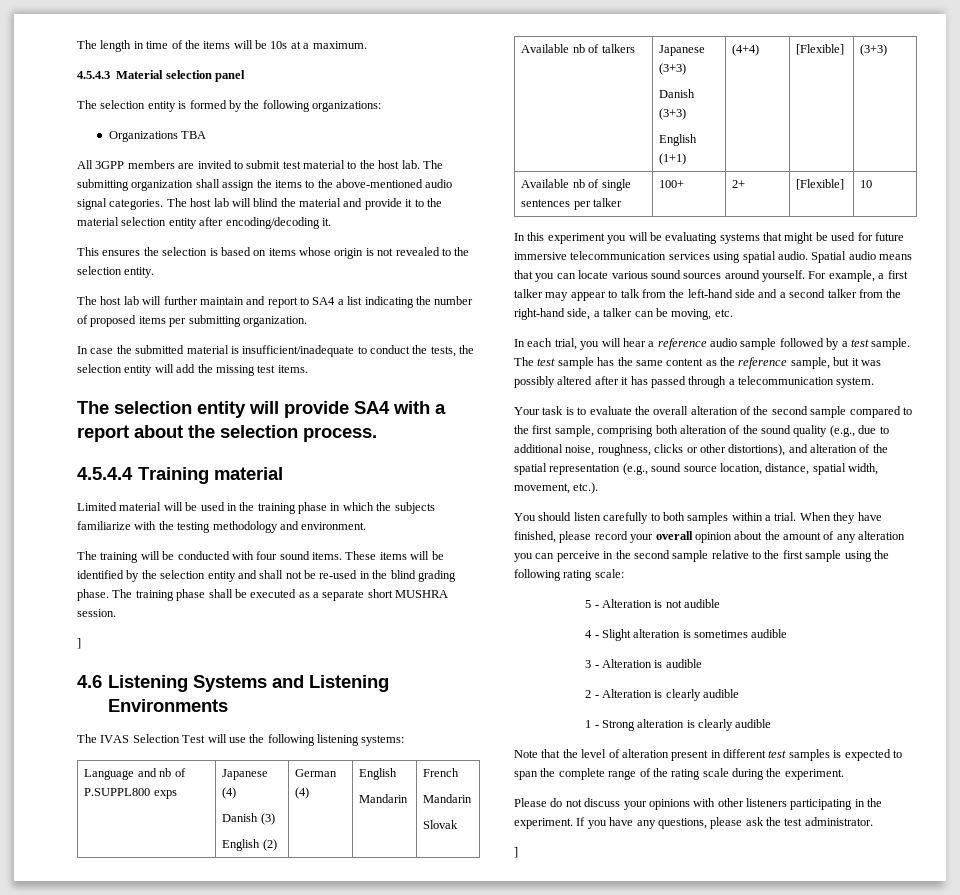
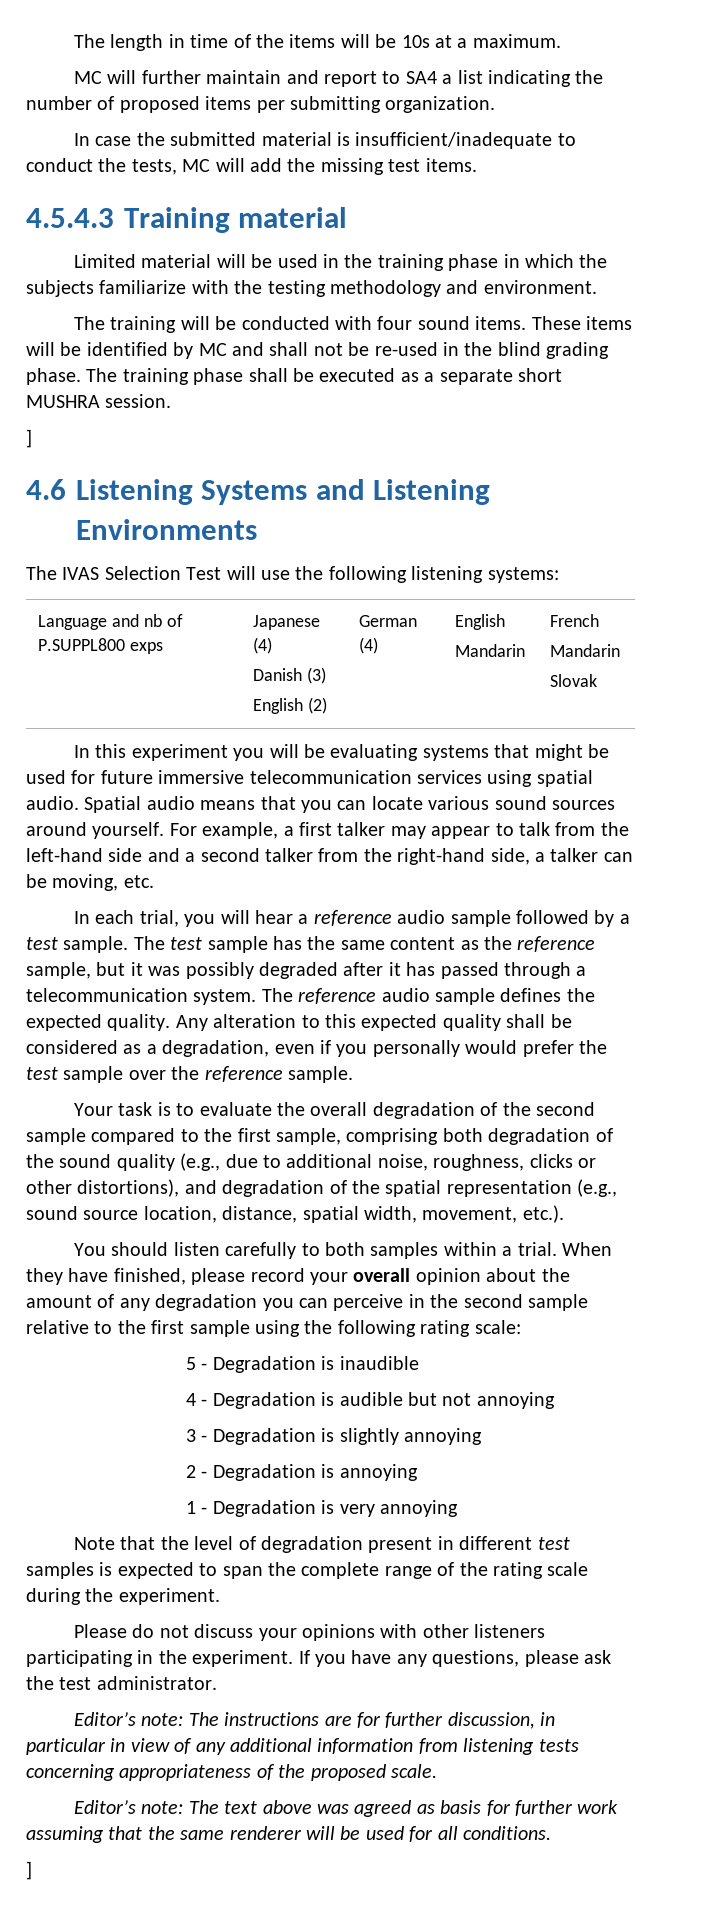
- 4.5.4.3 Material selection panel
- The selection entity is formed by the following organizations:
- Organizations TBA
- All 3GPP members are invited to submit test material to the host lab. The submitting organization shall assign the items to the above-mentioned audio signal categories. The host lab will blind the material and provide it to the material selection entity after encoding/decoding it.
- This ensures the selection is based on items whose origin is not revealed to the selection entity.
- The host lab will further maintain and report to SA4 a list indicating the number of proposed items per submitting organization.
+ MC will further maintain and report to SA4 a list indicating the number of proposed items per submitting organization.
- In case the submitted material is insufficient/inadequate to conduct the tests, the selection entity will add the missing test items.
+ In case the submitted material is insufficient/inadequate to conduct the tests, MC will add the missing test items.
- The selection entity will provide SA4 with a report about the selection process.
- 4.5.4.4 Training material
+ 4.5.4.3 Training material
- These items will be identified by the selection entity and shall not be re-used in the blind grading phase.
+ These items will be identified by MC and shall not be re-used in the blind grading phase.
- Available nb of talkers | Japanese (3+3)
- Danish (3+3)
- English (1+1) | (4+4) | [Flexible] | (3+3)
- Available nb of single sentences per talker | 100+ | 2+ | [Flexible] | 10
- The test sample has the same content as the reference sample, but it was possibly altered after it has passed through a telecommunication system.
+ The test sample has the same content as the reference sample, but it was possibly degraded after it has passed through a telecommunication system. The reference audio sample defines the expected quality. Any alteration to this expected quality shall be considered as a degradation, even if you personally would prefer the test sample over the reference sample.
- Your task is to evaluate the overall alteration of the second sample compared to the first sample, comprising both alteration of the sound quality (e.g., due to additional noise, roughness, clicks or other distortions), and alteration of the spatial representation (e.g., sound source location, distance, spatial width, movement, etc.).
+ Your task is to evaluate the overall degradation of the second sample compared to the first sample, comprising both degradation of the sound quality (e.g., due to additional noise, roughness, clicks or other distortions), and degradation of the spatial representation (e.g., sound source location, distance, spatial width, movement, etc.).
- When they have finished, please record your overall opinion about the amount of any alteration you can perceive in the second sample relative to the first sample using the following rating scale:
+ When they have finished, please record your overall opinion about the amount of any degradation you can perceive in the second sample relative to the first sample using the following rating scale:
- 5 - Alteration is not audible
- 4 - Slight alteration is sometimes audible
- 3 - Alteration is audible
- 2 - Alteration is clearly audible
- 1 - Strong alteration is clearly audible
+ 5 - Degradation is inaudible
+ 4 - Degradation is audible but not annoying
+ 3 - Degradation is slightly annoying
+ 2 - Degradation is annoying
+ 1 - Degradation is very annoying
- Note that the level of alteration present in different test samples is expected to span the complete range of the rating scale during the experiment.
+ Note that the level of degradation present in different test samples is expected to span the complete range of the rating scale during the experiment.
+ Editor’s note: The instructions are for further discussion, in particular in view of any additional information from listening tests concerning appropriateness of the proposed scale.
+ Editor’s note: The text above was agreed as basis for further work assuming that the same renderer will be used for all conditions.

